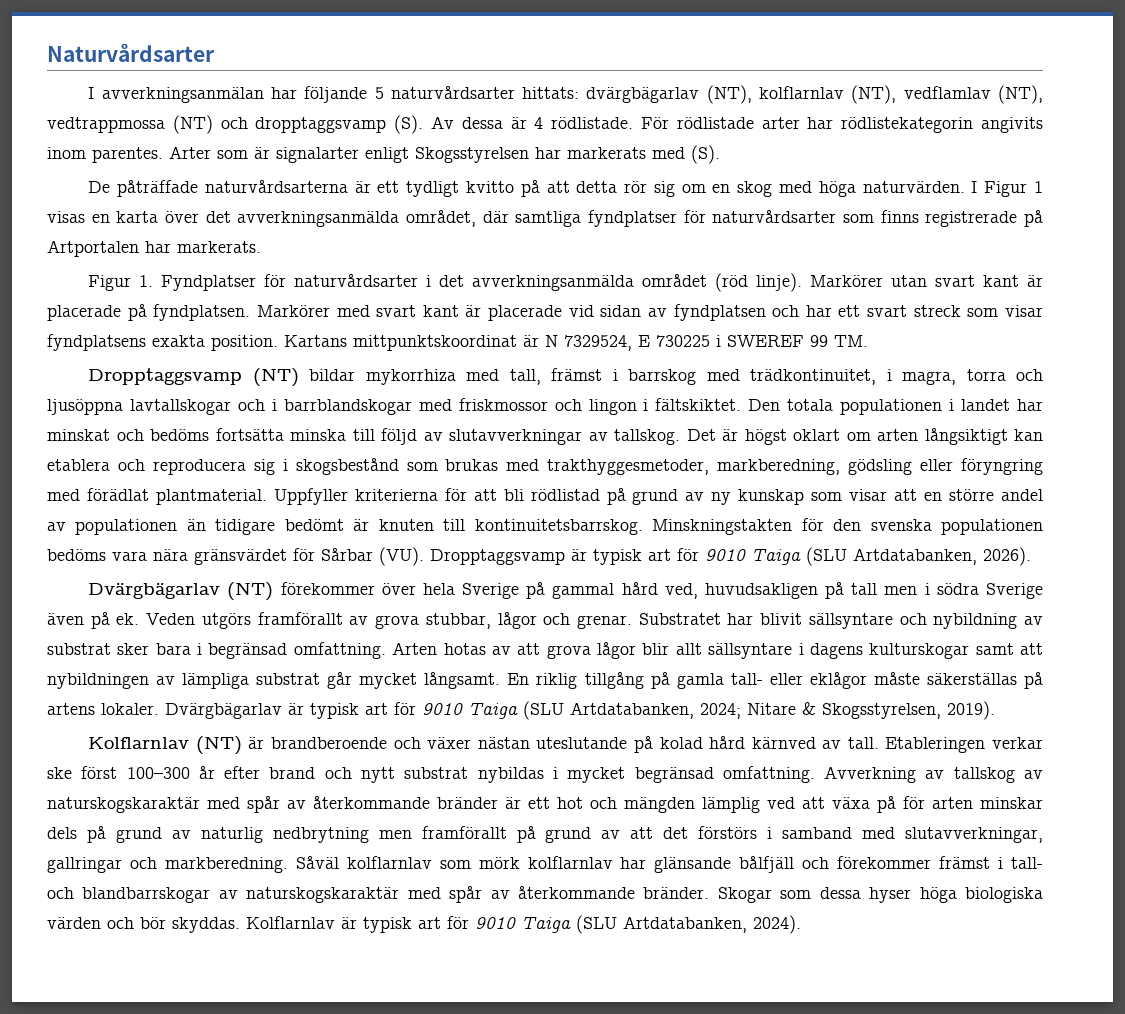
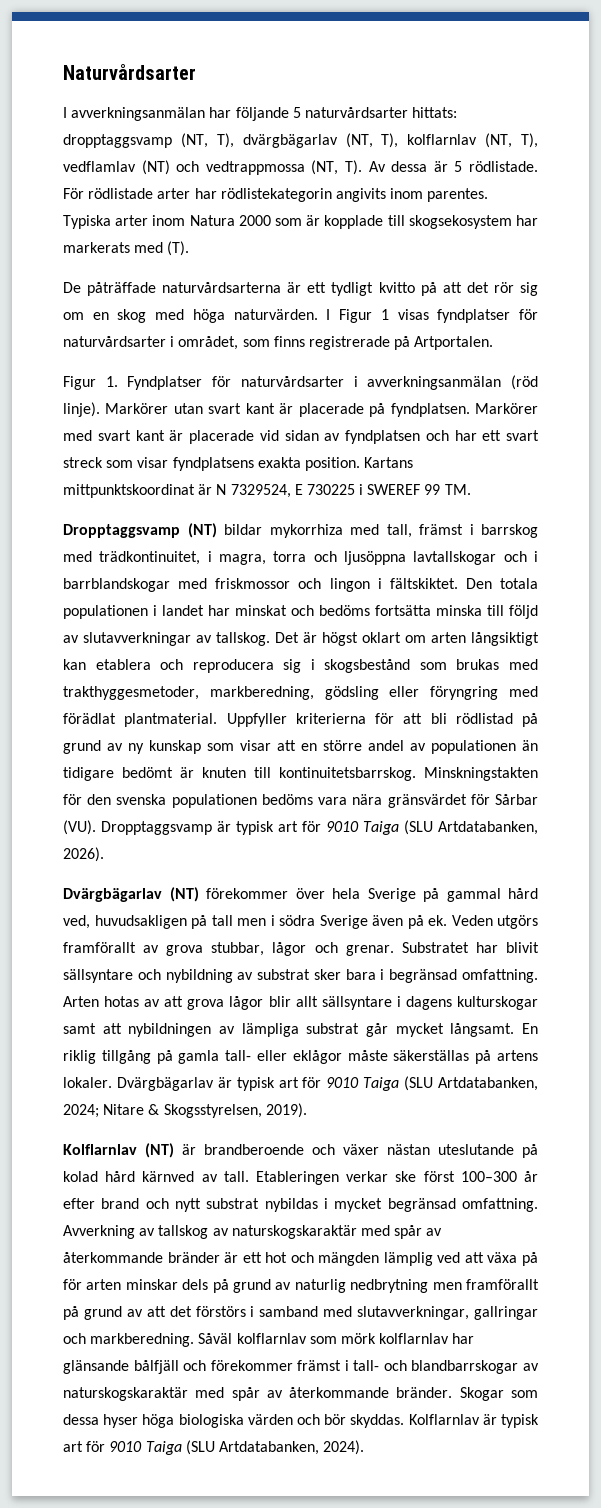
- I avverkningsanmälan har följande 5 naturvårdsarter hittats: dvärgbägarlav (NT), kolflarnlav (NT), vedflamlav (NT), vedtrappmossa (NT) och dropptaggsvamp (S). Av dessa är 4 rödlistade.
+ I avverkningsanmälan har följande 5 naturvårdsarter hittats: dropptaggsvamp (NT, T), dvärgbägarlav (NT, T), kolflarnlav (NT, T), vedflamlav (NT) och vedtrappmossa (NT, T). Av dessa är 5 rödlistade.
- Arter som är signalarter enligt Skogsstyrelsen har markerats med (S).
+ Typiska arter inom Natura 2000 som är kopplade till skogsekosystem har markerats med (T).
- De påträffade naturvårdsarterna är ett tydligt kvitto på att detta rör sig om en skog med höga naturvärden.
+ De påträffade naturvårdsarterna är ett tydligt kvitto på att det rör sig om en skog med höga naturvärden.
- I Figur 1 visas en karta över det avverkningsanmälda området, där samtliga fyndplatser för naturvårdsarter som finns registrerade på Artportalen har markerats.
+ I Figur 1 visas fyndplatser för naturvårdsarter i området, som finns registrerade på Artportalen.
- Figur 1. Fyndplatser för naturvårdsarter i det avverkningsanmälda området (röd linje).
+ Figur 1. Fyndplatser för naturvårdsarter i avverkningsanmälan (röd linje).

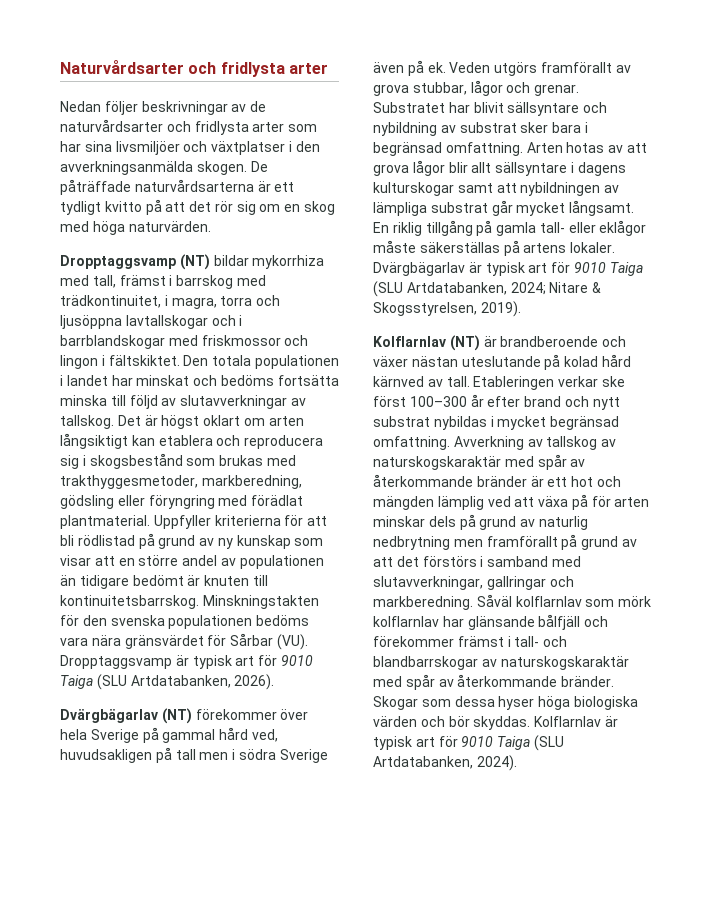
- Naturvårdsarter
- I avverkningsanmälan har följande 5 naturvårdsarter hittats: dropptaggsvamp (NT, T), dvärgbägarlav (NT, T), kolflarnlav (NT, T), vedflamlav (NT) och vedtrappmossa (NT, T). Av dessa är 5 rödlistade. För rödlistade arter har rödlistekategorin angivits inom parentes. Typiska arter inom Natura 2000 som är kopplade till skogsekosystem har markerats med (T).
- De påträffade naturvårdsarterna är ett tydligt kvitto på att det rör sig om en skog med höga naturvärden. I Figur 1 visas fyndplatser för naturvårdsarter i området, som finns registrerade på Artportalen.
- Figur 1. Fyndplatser för naturvårdsarter i avverkningsanmälan (röd linje). Markörer utan svart kant är placerade på fyndplatsen. Markörer med svart kant är placerade vid sidan av fyndplatsen och har ett svart streck som visar fyndplatsens exakta position. Kartans mittpunktskoordinat är N 7329524, E 730225 i SWEREF 99 TM.
+ Naturvårdsarter och fridlysta arter
+ Nedan följer beskrivningar av de naturvårdsarter och fridlysta arter som har sina livsmiljöer och växtplatser i den avverkningsanmälda skogen. De påträffade naturvårdsarterna är ett tydligt kvitto på att det rör sig om en skog med höga naturvärden.

